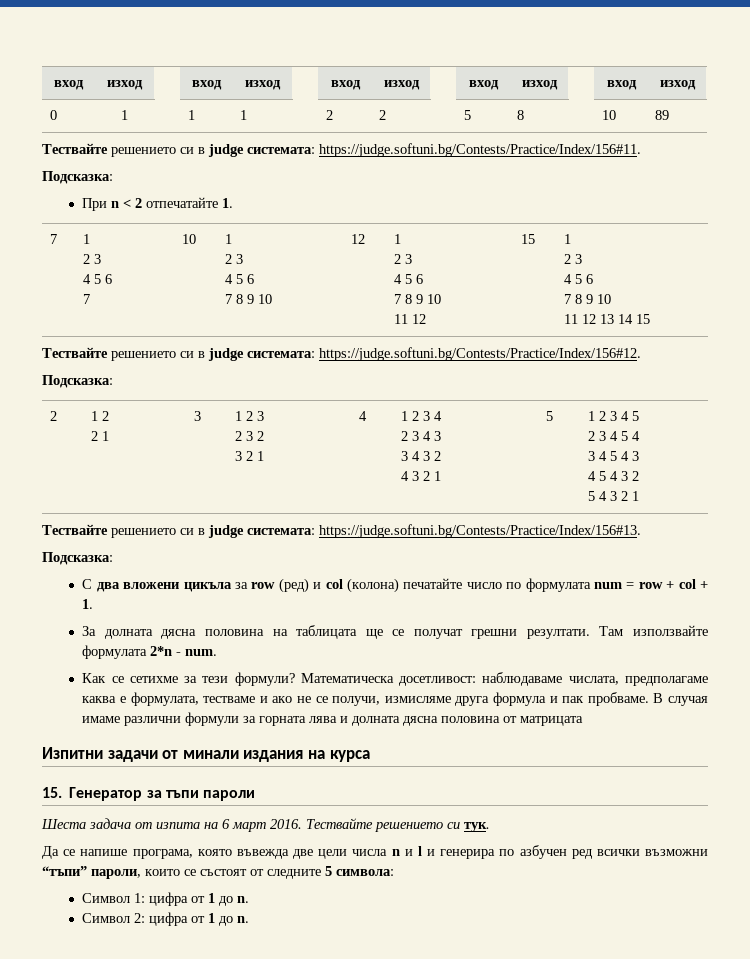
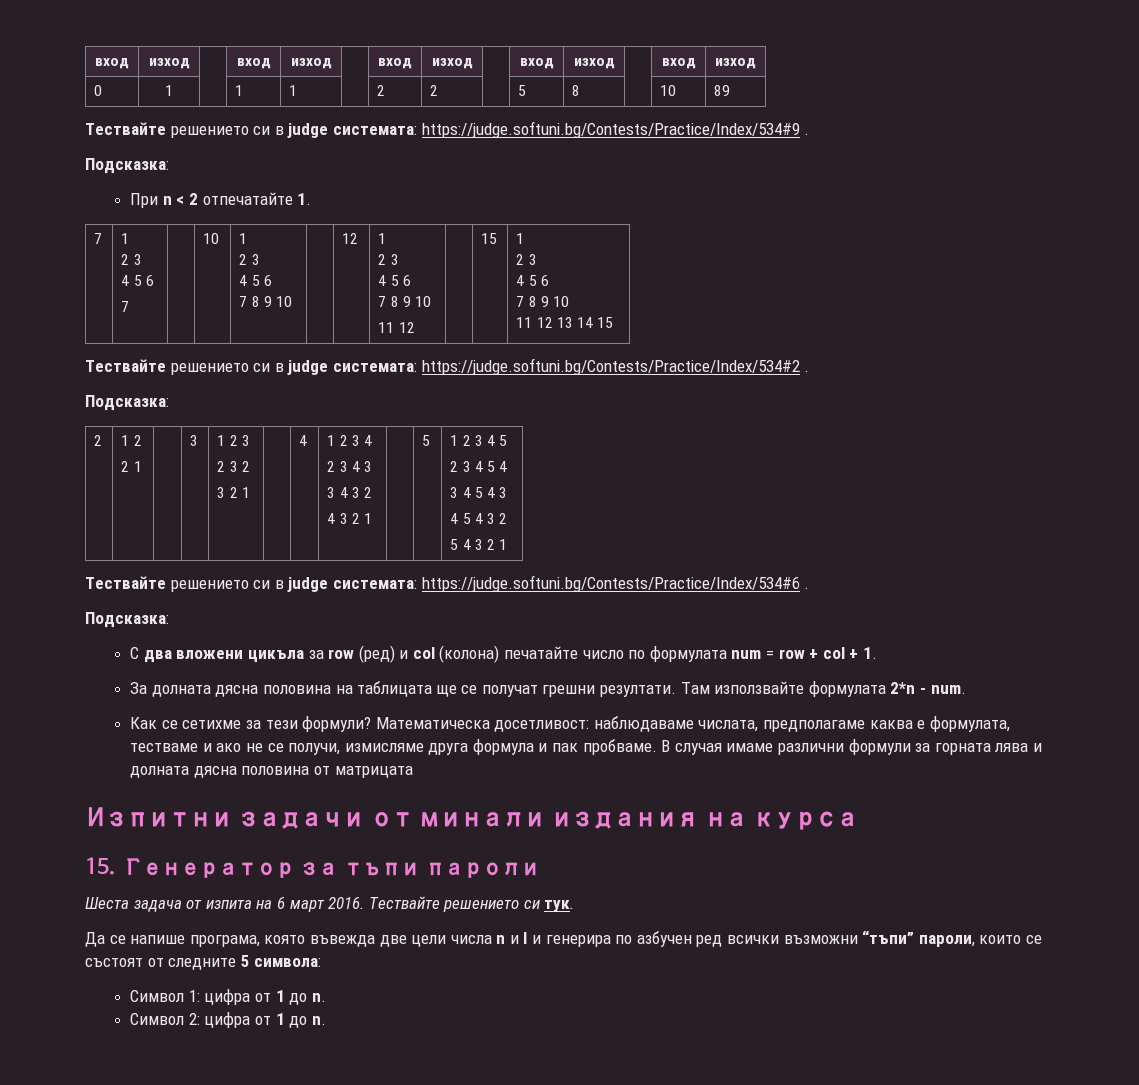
- Тествайте решението си в judge системата: https://judge.softuni.bg/Contests/Practice/Index/156#11.
+ Тествайте решението си в judge системата: https://judge.softuni.bg/Contests/Practice/Index/534#9 .
- Тествайте решението си в judge системата: https://judge.softuni.bg/Contests/Practice/Index/156#12.
+ Тествайте решението си в judge системата: https://judge.softuni.bg/Contests/Practice/Index/534#2 .
- Тествайте решението си в judge системата: https://judge.softuni.bg/Contests/Practice/Index/156#13.
+ Тествайте решението си в judge системата: https://judge.softuni.bg/Contests/Practice/Index/534#6 .

